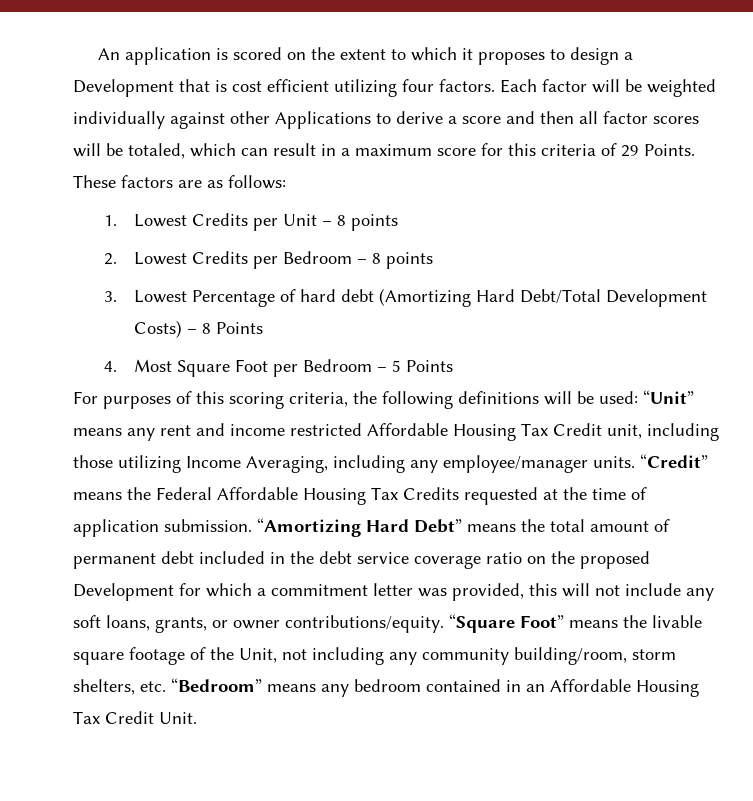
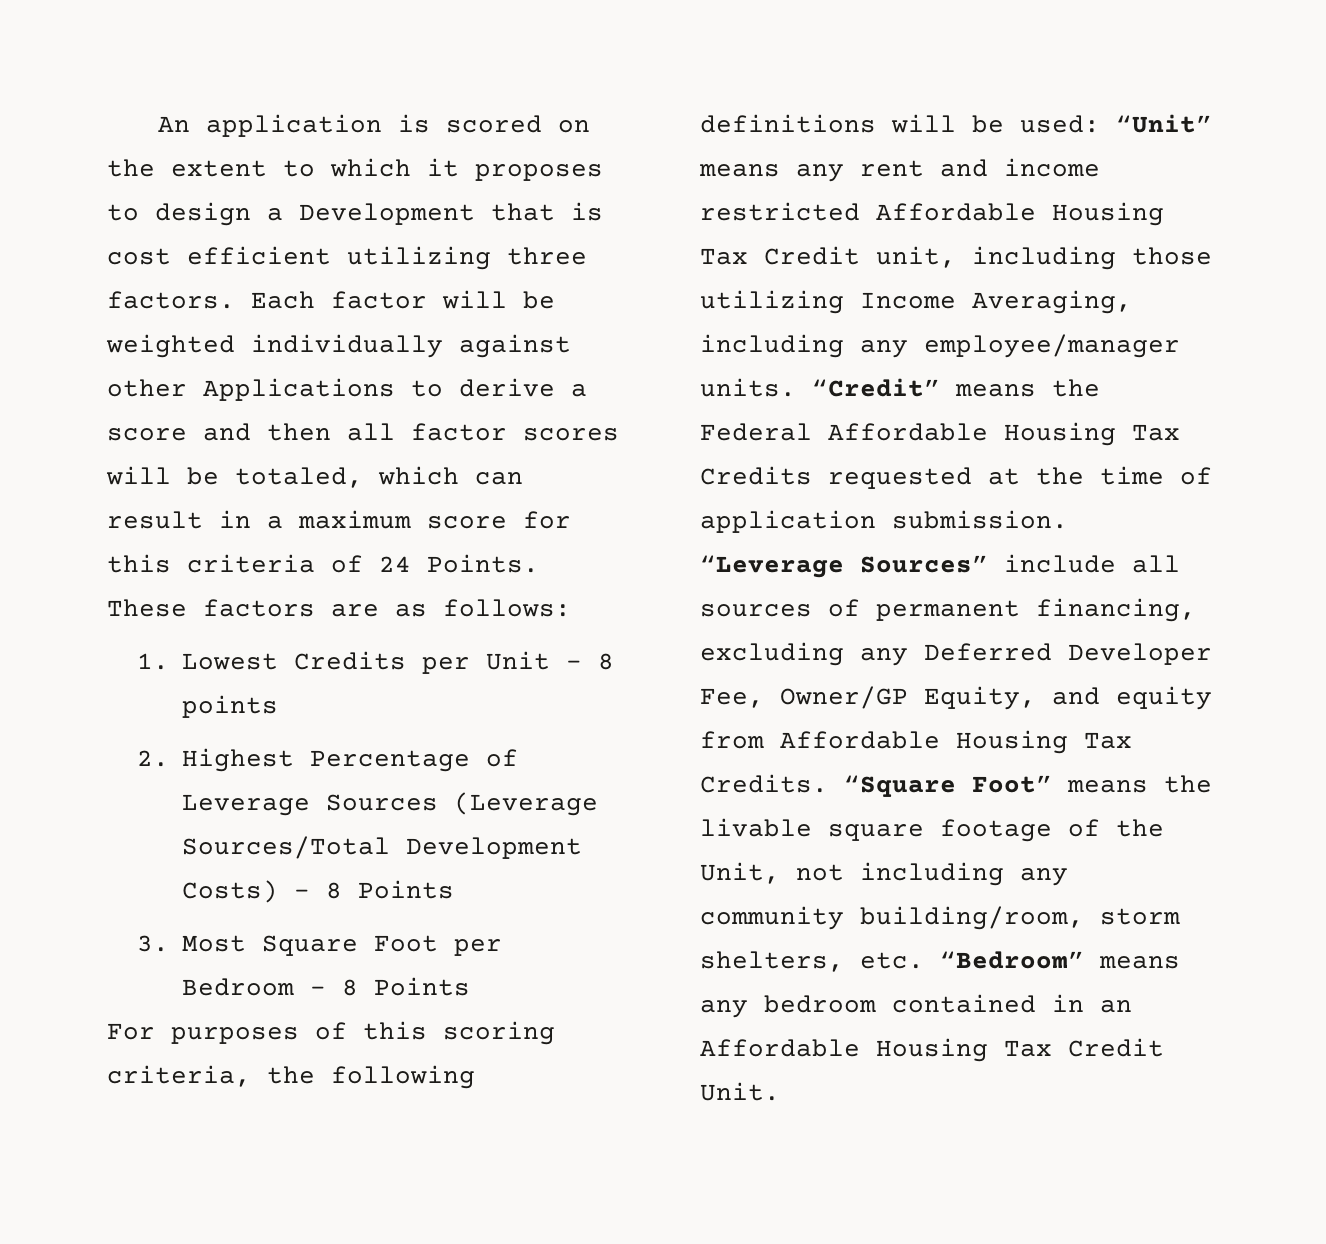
- An application is scored on the extent to which it proposes to design a Development that is cost efficient utilizing four factors.
+ An application is scored on the extent to which it proposes to design a Development that is cost efficient utilizing three factors.
- Each factor will be weighted individually against other Applications to derive a score and then all factor scores will be totaled, which can result in a maximum score for this criteria of 29 Points.
+ Each factor will be weighted individually against other Applications to derive a score and then all factor scores will be totaled, which can result in a maximum score for this criteria of 24 Points.
- 2. Lowest Credits per Bedroom – 8 points
- 3. Lowest Percentage of hard debt (Amortizing Hard Debt/Total Development Costs) – 8 Points
+ 2. Highest Percentage of Leverage Sources (Leverage Sources/Total Development Costs) – 8 Points
- 4. Most Square Foot per Bedroom – 5 Points
+ 3. Most Square Foot per Bedroom – 8 Points
- “Amortizing Hard Debt” means the total amount of permanent debt included in the debt service coverage ratio on the proposed Development for which a commitment letter was provided, this will not include any soft loans, grants, or owner contributions/equity.
+ “Leverage Sources” include all sources of permanent financing, excluding any Deferred Developer Fee, Owner/GP Equity, and equity from Affordable Housing Tax Credits.

